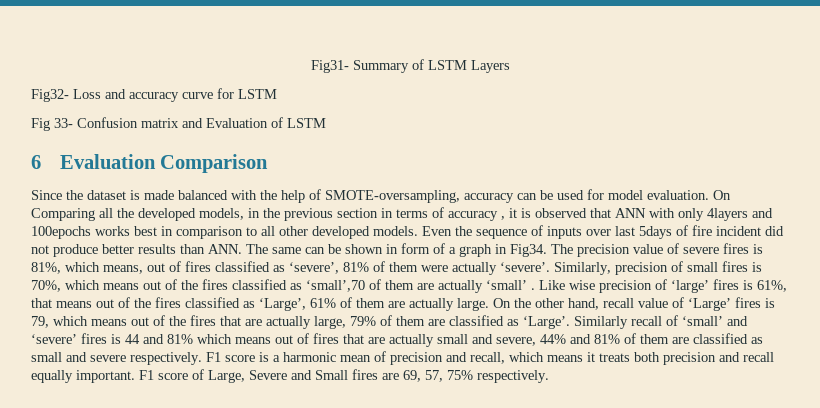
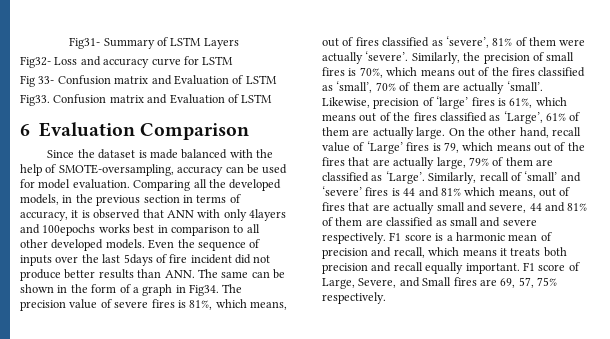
+ Fig33. Confusion matrix and Evaluation of LSTM
- On Comparing all the developed models, in the previous section in terms of accuracy , it is observed that ANN with only 4layers and 100epochs works best in comparison to all other developed models.
+ Comparing all the developed models, in the previous section in terms of accuracy, it is observed that ANN with only 4layers and 100epochs works best in comparison to all other developed models.
- Even the sequence of inputs over last 5days of fire incident did not produce better results than ANN. The same can be shown in form of a graph in Fig34.
+ Even the sequence of inputs over the last 5days of fire incident did not produce better results than ANN. The same can be shown in the form of a graph in Fig34.
- Similarly, precision of small fires is 70%, which means out of the fires classified as ‘small’,70 of them are actually ‘small’ . Like wise precision of ‘large’ fires is 61%, that means out of the fires classified as ‘Large’, 61% of them are actually large.
+ Similarly, the precision of small fires is 70%, which means out of the fires classified as ‘small’, 70% of them are actually ‘small’. Likewise, precision of ‘large’ fires is 61%, which means out of the fires classified as ‘Large’, 61% of them are actually large.
- Similarly recall of ‘small’ and ‘severe’ fires is 44 and 81% which means out of fires that are actually small and severe, 44% and 81% of them are classified as small and severe respectively.
+ Similarly, recall of ‘small’ and ‘severe’ fires is 44 and 81% which means, out of fires that are actually small and severe, 44 and 81% of them are classified as small and severe respectively.
- F1 score of Large, Severe and Small fires are 69, 57, 75% respectively.
+ F1 score of Large, Severe, and Small fires are 69, 57, 75% respectively.

